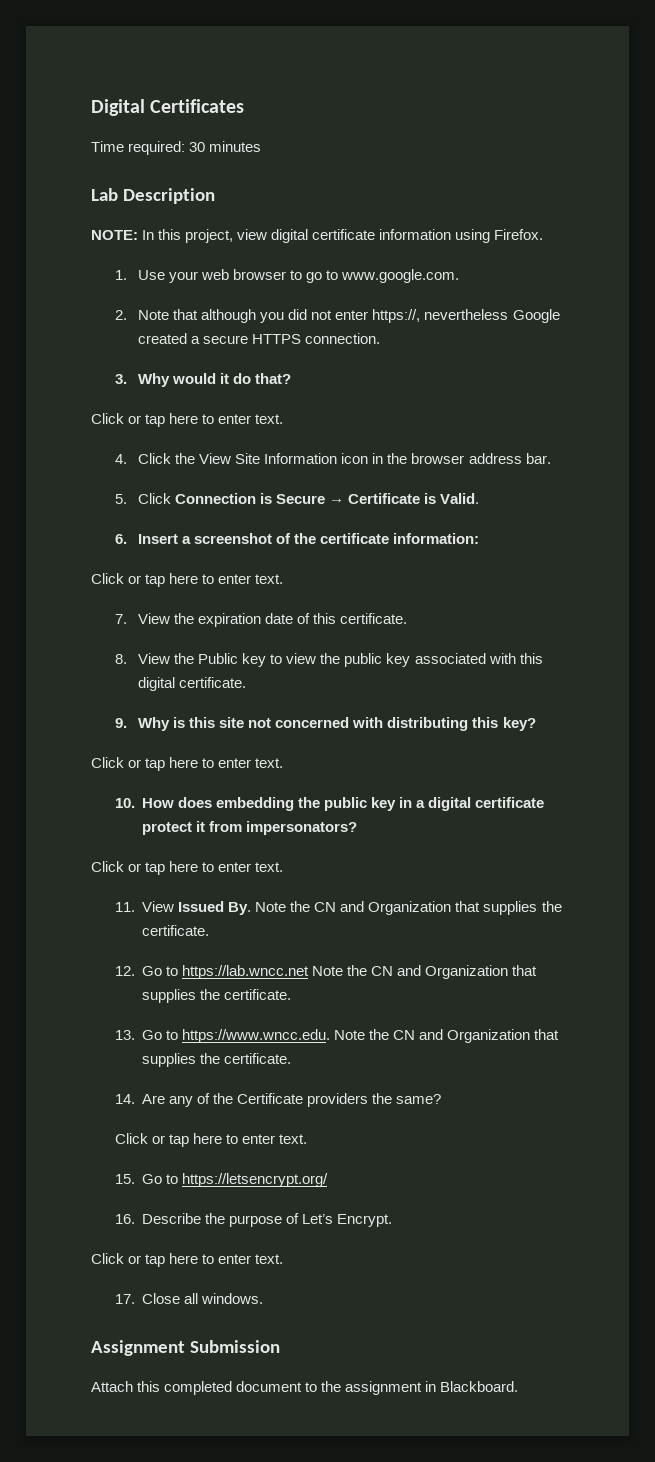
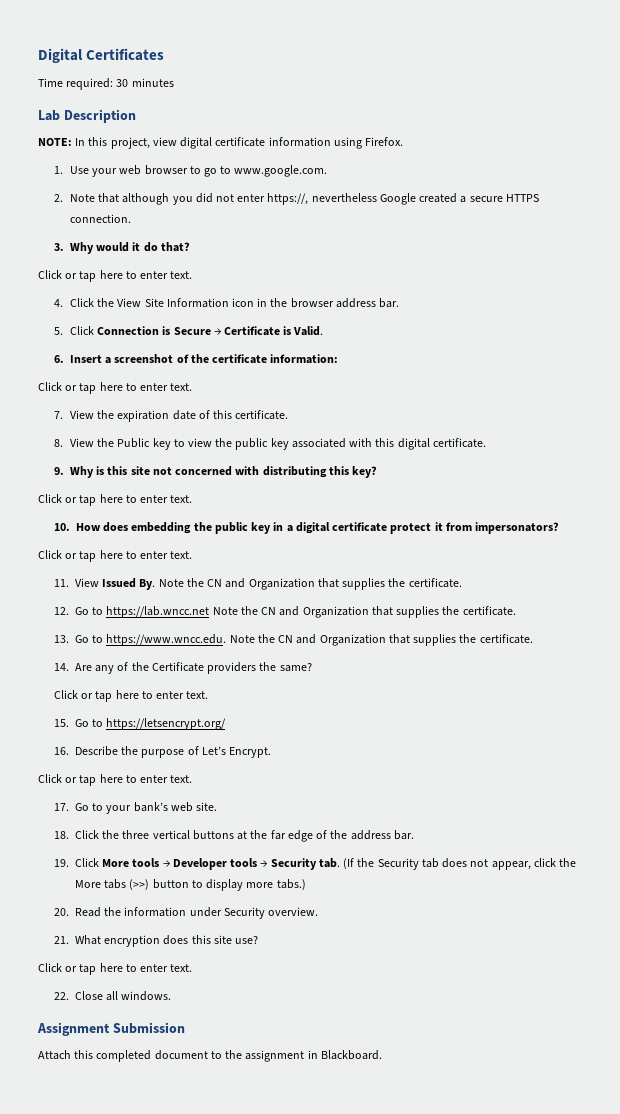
- 17. Close all windows.
+ 17. Go to your bank’s web site.
+ 18. Click the three vertical buttons at the far edge of the address bar.
+ 19. Click More tools → Developer tools → Security tab. (If the Security tab does not appear, click the More tabs (>>) button to display more tabs.)
+ 20. Read the information under Security overview.
+ 21. What encryption does this site use?
+ Click or tap here to enter text.
+ 22. Close all windows.

